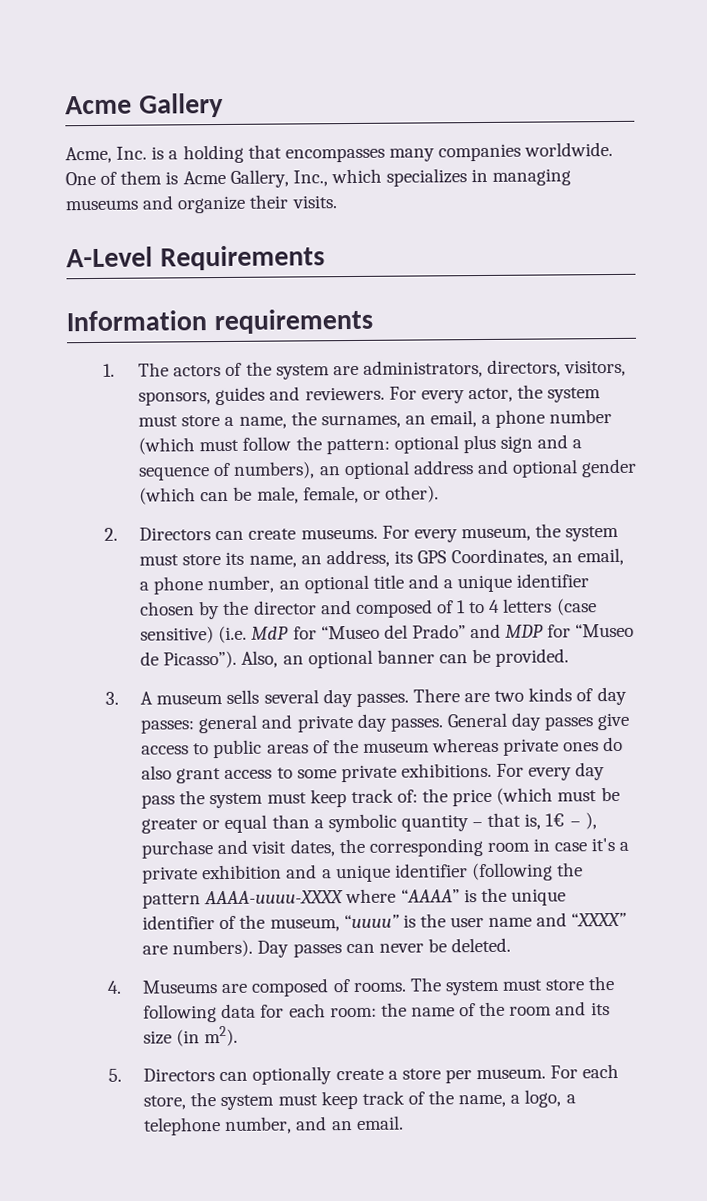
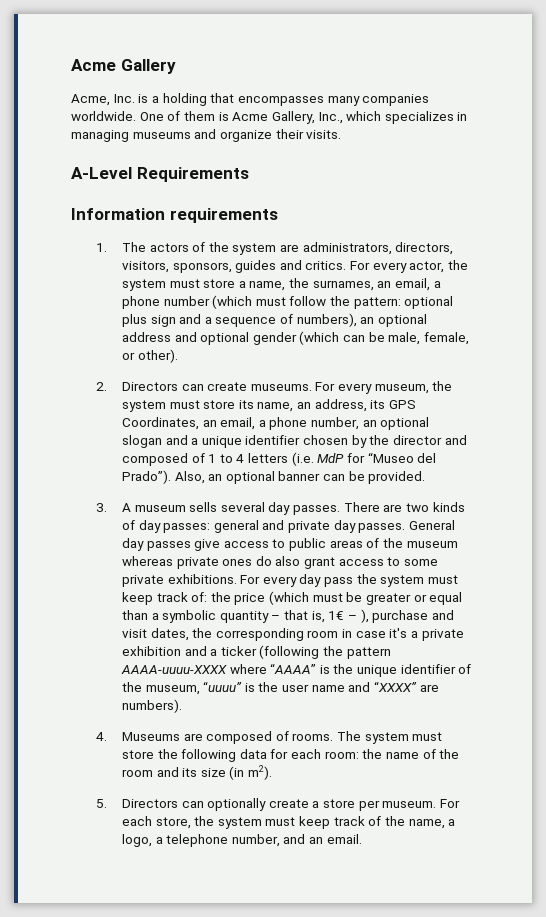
- 1. The actors of the system are administrators, directors, visitors, sponsors, guides and reviewers.
+ 1. The actors of the system are administrators, directors, visitors, sponsors, guides and critics.
- For every museum, the system must store its name, an address, its GPS Coordinates, an email, a phone number, an optional title and a unique identifier chosen by the director and composed of 1 to 4 letters (case sensitive) (i.e. MdP for “Museo del Prado” and MDP for “Museo de Picasso”).
+ For every museum, the system must store its name, an address, its GPS Coordinates, an email, a phone number, an optional slogan and a unique identifier chosen by the director and composed of 1 to 4 letters (i.e. MdP for “Museo del Prado”).
- the price (which must be greater or equal than a symbolic quantity – that is, 1€ – ), purchase and visit dates, the corresponding room in case it's a private exhibition and a unique identifier (following the pattern AAAA-uuuu-XXXX where “AAAA” is the unique identifier of the museum, “uuuu” is the user name and “XXXX” are numbers). Day passes can never be deleted.
+ the price (which must be greater or equal than a symbolic quantity – that is, 1€ – ), purchase and visit dates, the corresponding room in case it's a private exhibition and a ticker (following the pattern AAAA-uuuu-XXXX where “AAAA” is the unique identifier of the museum, “uuuu” is the user name and “XXXX” are numbers).

